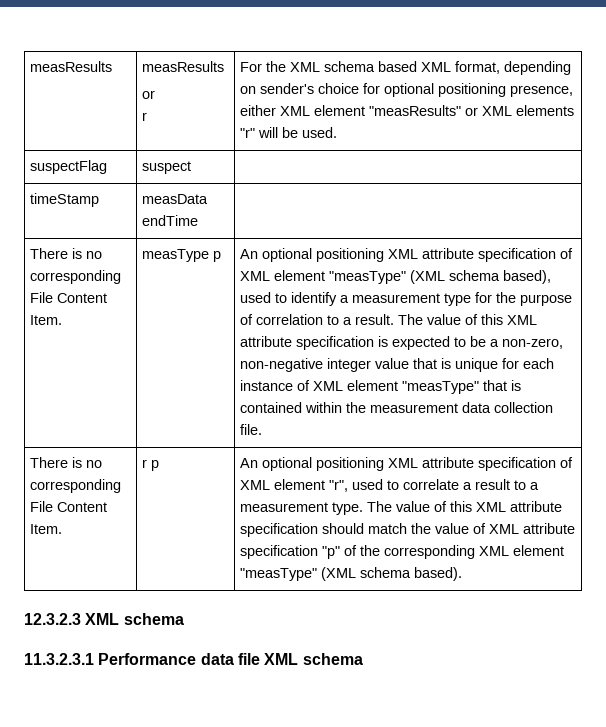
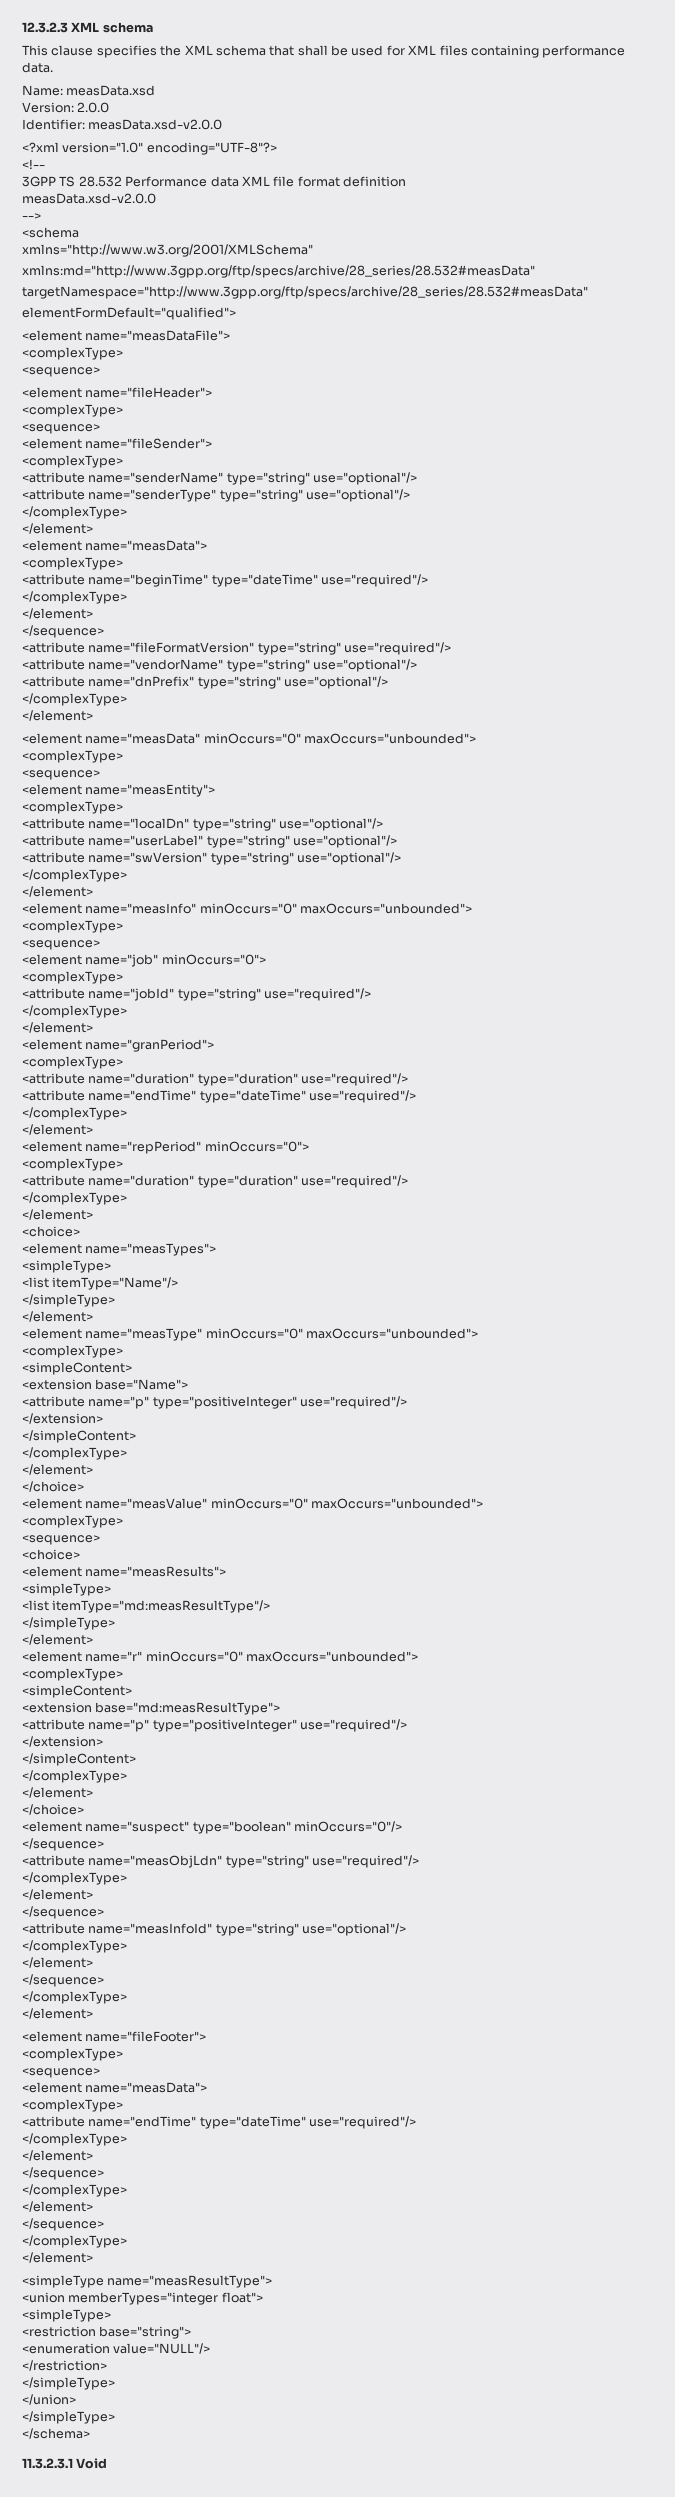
- measResults | measResults
- or
- r | For the XML schema based XML format, depending on sender's choice for optional positioning presence, either XML element "measResults" or XML elements "r" will be used.
- suspectFlag | suspect |
- timeStamp | measData endTime |
- There is no corresponding File Content Item. | measType p | An optional positioning XML attribute specification of XML element "measType" (XML schema based), used to identify a measurement type for the purpose of correlation to a result. The value of this XML attribute specification is expected to be a non-zero, non-negative integer value that is unique for each instance of XML element "measType" that is contained within the measurement data collection file.
- There is no corresponding File Content Item. | r p | An optional positioning XML attribute specification of XML element "r", used to correlate a result to a measurement type. The value of this XML attribute specification should match the value of XML attribute specification "p" of the corresponding XML element "measType" (XML schema based).
  12.3.2.3 XML schema
- 11.3.2.3.1 Performance data file XML schema
+ This clause specifies the XML schema that shall be used for XML files containing performance data.
+ Name: measData.xsd
+ Version: 2.0.0
+ Identifier: measData.xsd-v2.0.0
+ <?xml version="1.0" encoding="UTF-8"?>
+ <!--
+ 3GPP TS 28.532 Performance data XML file format definition
+ measData.xsd-v2.0.0
+ -->
+ <schema
+ xmlns="http://www.w3.org/2001/XMLSchema"
+ xmlns:md="http://www.3gpp.org/ftp/specs/archive/28_series/28.532#measData"
+ targetNamespace="http://www.3gpp.org/ftp/specs/archive/28_series/28.532#measData"
+ elementFormDefault="qualified">
+ <element name="measDataFile">
+ <complexType>
+ <sequence>
+ <element name="fileHeader">
+ <complexType>
+ <sequence>
+ <element name="fileSender">
+ <complexType>
+ <attribute name="senderName" type="string" use="optional"/>
+ <attribute name="senderType" type="string" use="optional"/>
+ </complexType>
+ </element>
+ <element name="measData">
+ <complexType>
+ <attribute name="beginTime" type="dateTime" use="required"/>
+ </complexType>
+ </element>
+ </sequence>
+ <attribute name="fileFormatVersion" type="string" use="required"/>
+ <attribute name="vendorName" type="string" use="optional"/>
+ <attribute name="dnPrefix" type="string" use="optional"/>
+ </complexType>
+ </element>
+ <element name="measData" minOccurs="0" maxOccurs="unbounded">
+ <complexType>
+ <sequence>
+ <element name="measEntity">
+ <complexType>
+ <attribute name="localDn" type="string" use="optional"/>
+ <attribute name="userLabel" type="string" use="optional"/>
+ <attribute name="swVersion" type="string" use="optional"/>
+ </complexType>
+ </element>
+ <element name="measInfo" minOccurs="0" maxOccurs="unbounded">
+ <complexType>
+ <sequence>
+ <element name="job" minOccurs="0">
+ <complexType>
+ <attribute name="jobId" type="string" use="required"/>
+ </complexType>
+ </element>
+ <element name="granPeriod">
+ <complexType>
+ <attribute name="duration" type="duration" use="required"/>
+ <attribute name="endTime" type="dateTime" use="required"/>
+ </complexType>
+ </element>
+ <element name="repPeriod" minOccurs="0">
+ <complexType>
+ <attribute name="duration" type="duration" use="required"/>
+ </complexType>
+ </element>
+ <choice>
+ <element name="measTypes">
+ <simpleType>
+ <list itemType="Name"/>
+ </simpleType>
+ </element>
+ <element name="measType" minOccurs="0" maxOccurs="unbounded">
+ <complexType>
+ <simpleContent>
+ <extension base="Name">
+ <attribute name="p" type="positiveInteger" use="required"/>
+ </extension>
+ </simpleContent>
+ </complexType>
+ </element>
+ </choice>
+ <element name="measValue" minOccurs="0" maxOccurs="unbounded">
+ <complexType>
+ <sequence>
+ <choice>
+ <element name="measResults">
+ <simpleType>
+ <list itemType="md:measResultType"/>
+ </simpleType>
+ </element>
+ <element name="r" minOccurs="0" maxOccurs="unbounded">
+ <complexType>
+ <simpleContent>
+ <extension base="md:measResultType">
+ <attribute name="p" type="positiveInteger" use="required"/>
+ </extension>
+ </simpleContent>
+ </complexType>
+ </element>
+ </choice>
+ <element name="suspect" type="boolean" minOccurs="0"/>
+ </sequence>
+ <attribute name="measObjLdn" type="string" use="required"/>
+ </complexType>
+ </element>
+ </sequence>
+ <attribute name="measInfoId" type="string" use="optional"/>
+ </complexType>
+ </element>
+ </sequence>
+ </complexType>
+ </element>
+ <element name="fileFooter">
+ <complexType>
+ <sequence>
+ <element name="measData">
+ <complexType>
+ <attribute name="endTime" type="dateTime" use="required"/>
+ </complexType>
+ </element>
+ </sequence>
+ </complexType>
+ </element>
+ </sequence>
+ </complexType>
+ </element>
+ <simpleType name="measResultType">
+ <union memberTypes="integer float">
+ <simpleType>
+ <restriction base="string">
+ <enumeration value="NULL"/>
+ </restriction>
+ </simpleType>
+ </union>
+ </simpleType>
+ </schema>
+ 11.3.2.3.1 Void

